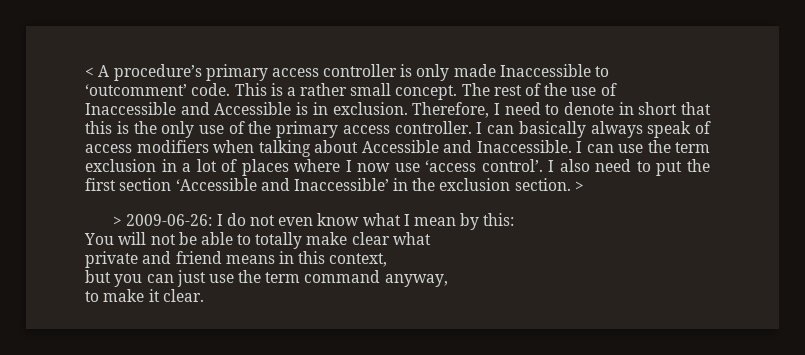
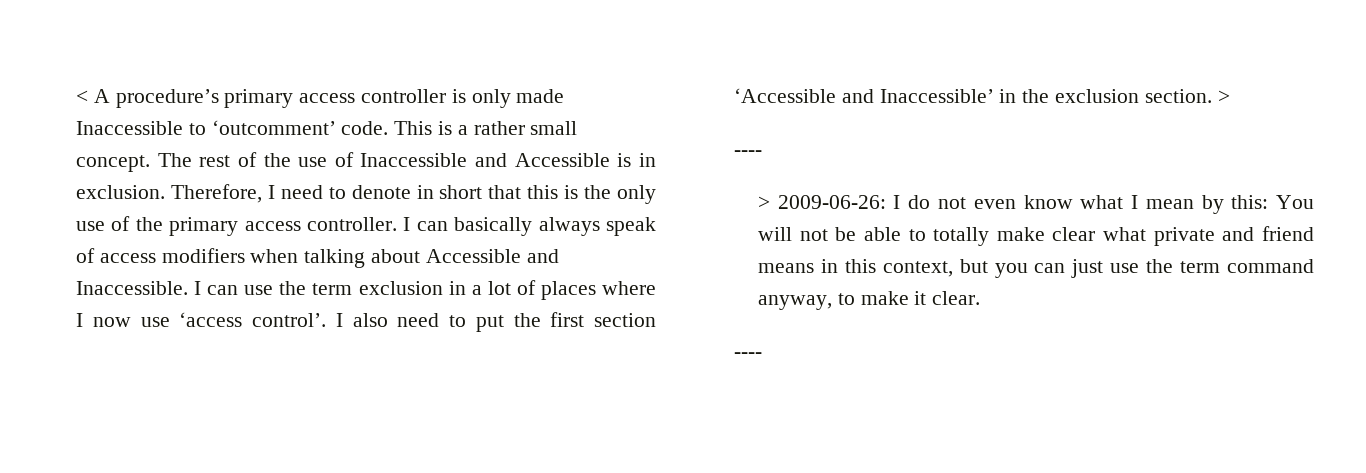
  I also need to put the first section ‘Accessible and Inaccessible’ in the exclusion section. >
+ ----
- > 2009-06-26: I do not even know what I mean by this:
- You will not be able to totally make clear what
- private and friend means in this context,
- but you can just use the term command anyway,
- to make it clear.
+ > 2009-06-26: I do not even know what I mean by this: You will not be able to totally make clear what private and friend means in this context, but you can just use the term command anyway, to make it clear.
+ ----

